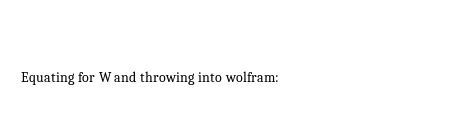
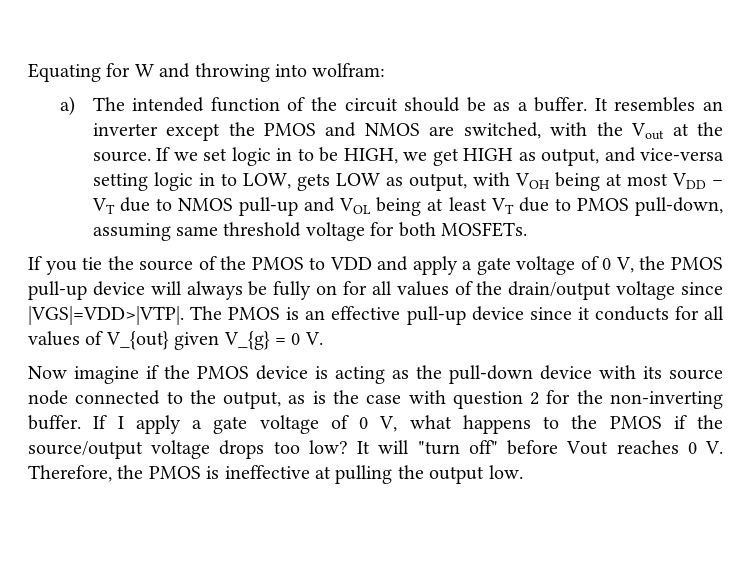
+ a) The intended function of the circuit should be as a buffer. It resembles an inverter except the PMOS and NMOS are switched, with the Vout at the source. If we set logic in to be HIGH, we get HIGH as output, and vice-versa setting logic in to LOW, gets LOW as output, with VOH being at most VDD – VT due to NMOS pull-up and VOL being at least VT due to PMOS pull-down, assuming same threshold voltage for both MOSFETs.
+ If you tie the source of the PMOS to VDD and apply a gate voltage of 0 V, the PMOS pull-up device will always be fully on for all values of the drain/output voltage since |VGS|=VDD>|VTP|. The PMOS is an effective pull-up device since it conducts for all values of V_{out} given V_{g} = 0 V.
+ Now imagine if the PMOS device is acting as the pull-down device with its source node connected to the output, as is the case with question 2 for the non-inverting buffer. If I apply a gate voltage of 0 V, what happens to the PMOS if the source/output voltage drops too low? It will "turn off" before Vout reaches 0 V. Therefore, the PMOS is ineffective at pulling the output low.

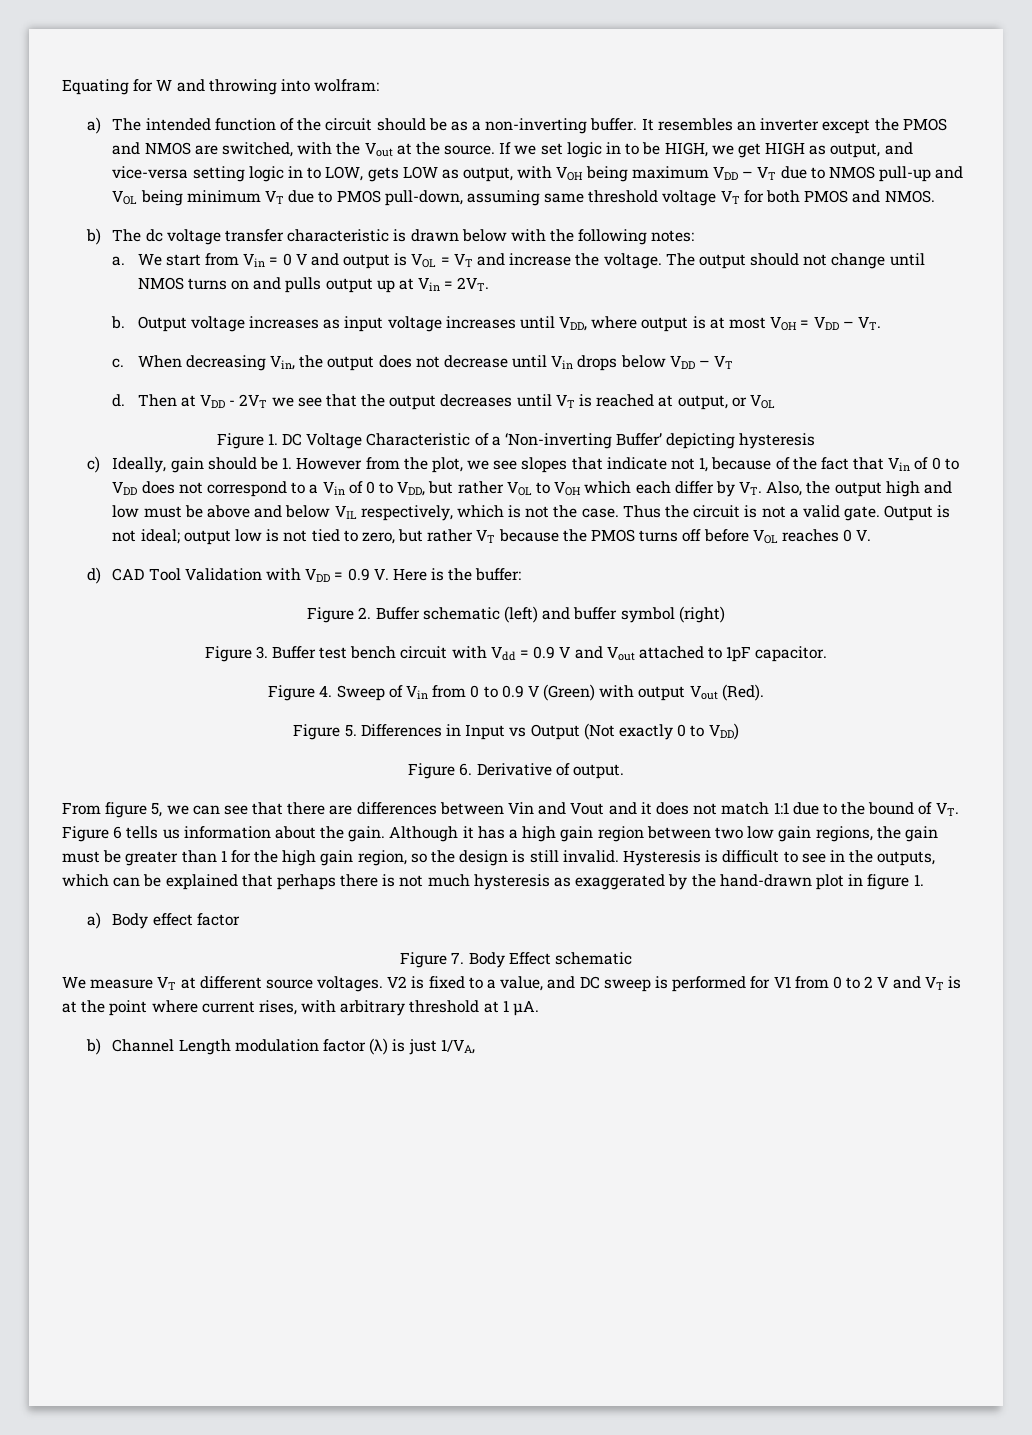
- a) The intended function of the circuit should be as a buffer.
+ a) The intended function of the circuit should be as a non-inverting buffer.
- If we set logic in to be HIGH, we get HIGH as output, and vice-versa setting logic in to LOW, gets LOW as output, with VOH being at most VDD – VT due to NMOS pull-up and VOL being at least VT due to PMOS pull-down, assuming same threshold voltage for both MOSFETs.
- If you tie the source of the PMOS to VDD and apply a gate voltage of 0 V, the PMOS pull-up device will always be fully on for all values of the drain/output voltage since |VGS|=VDD>|VTP|. The PMOS is an effective pull-up device since it conducts for all values of V_{out} given V_{g} = 0 V.
- Now imagine if the PMOS device is acting as the pull-down device with its source node connected to the output, as is the case with question 2 for the non-inverting buffer. If I apply a gate voltage of 0 V, what happens to the PMOS if the source/output voltage drops too low? It will "turn off" before Vout reaches 0 V. Therefore, the PMOS is ineffective at pulling the output low.
+ If we set logic in to be HIGH, we get HIGH as output, and vice-versa setting logic in to LOW, gets LOW as output, with VOH being maximum VDD – VT due to NMOS pull-up and VOL being minimum VT due to PMOS pull-down, assuming same threshold voltage VT for both PMOS and NMOS.
+ b) The dc voltage transfer characteristic is drawn below with the following notes:
+ a. We start from Vin = 0 V and output is VOL = VT and increase the voltage. The output should not change until NMOS turns on and pulls output up at Vin = 2VT.
+ b. Output voltage increases as input voltage increases until VDD, where output is at most VOH = VDD – VT.
+ c. When decreasing Vin, the output does not decrease until Vin drops below VDD – VT
+ d. Then at VDD - 2VT we see that the output decreases until VT is reached at output, or VOL
+ Figure 1. DC Voltage Characteristic of a ‘Non-inverting Buffer’ depicting hysteresis
+ c) Ideally, gain should be 1. However from the plot, we see slopes that indicate not 1, because of the fact that Vin of 0 to VDD does not correspond to a Vin of 0 to VDD, but rather VOL to VOH which each differ by VT. Also, the output high and low must be above and below VIL respectively, which is not the case. Thus the circuit is not a valid gate. Output is not ideal; output low is not tied to zero, but rather VT because the PMOS turns off before VOL reaches 0 V.
+ d) CAD Tool Validation with VDD = 0.9 V. Here is the buffer:
+ Figure 2. Buffer schematic (left) and buffer symbol (right)
+ Figure 3. Buffer test bench circuit with Vdd = 0.9 V and Vout attached to 1pF capacitor.
+ Figure 4. Sweep of Vin from 0 to 0.9 V (Green) with output Vout (Red).
+ Figure 5. Differences in Input vs Output (Not exactly 0 to VDD)
+ Figure 6. Derivative of output.
+ From figure 5, we can see that there are differences between Vin and Vout and it does not match 1:1 due to the bound of VT. Figure 6 tells us information about the gain. Although it has a high gain region between two low gain regions, the gain must be greater than 1 for the high gain region, so the design is still invalid. Hysteresis is difficult to see in the outputs, which can be explained that perhaps there is not much hysteresis as exaggerated by the hand-drawn plot in figure 1.
+ a) Body effect factor
+ Figure 7. Body Effect schematic
+ We measure VT at different source voltages. V2 is fixed to a value, and DC sweep is performed for V1 from 0 to 2 V and VT is at the point where current rises, with arbitrary threshold at 1 µA.
+ b) Channel Length modulation factor (λ) is just 1/VA,

